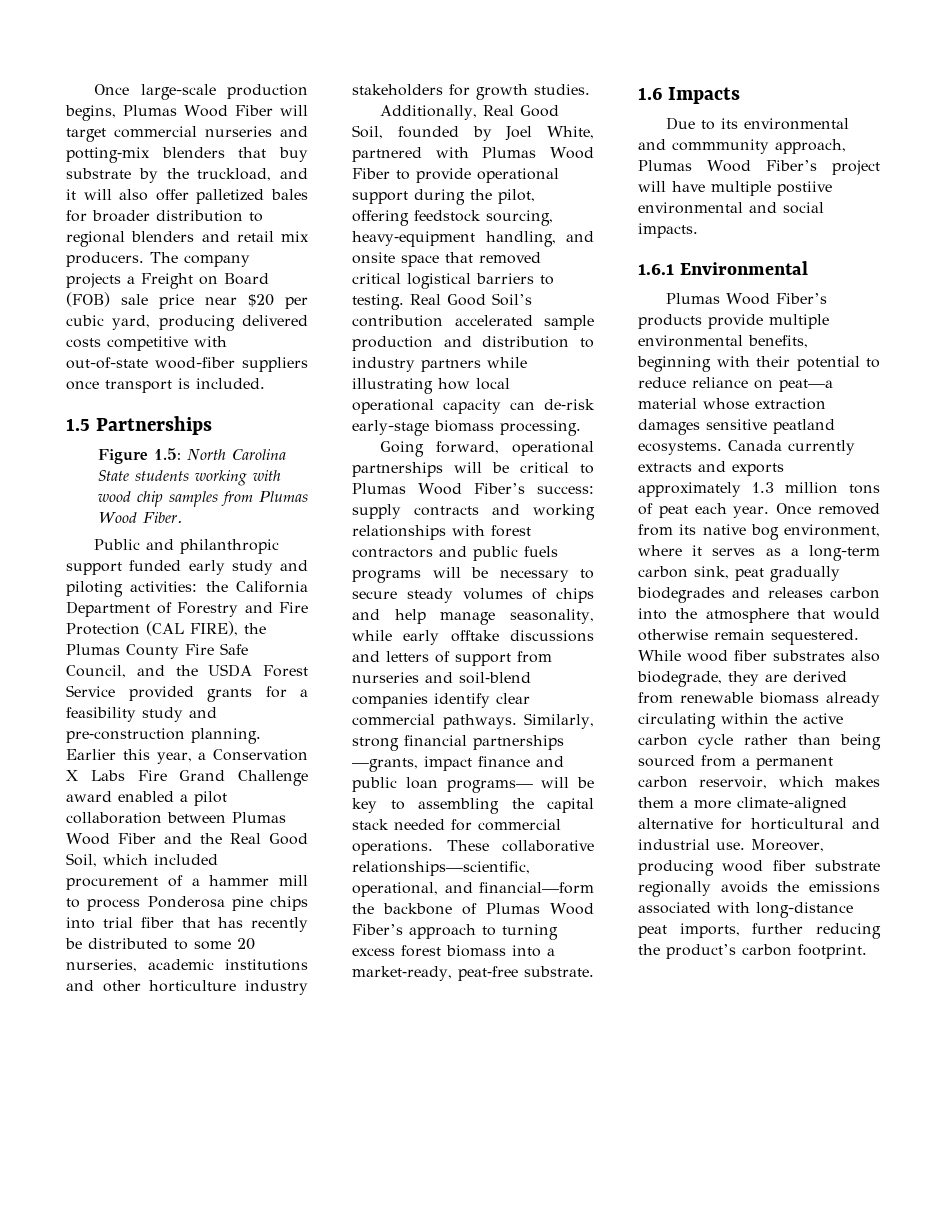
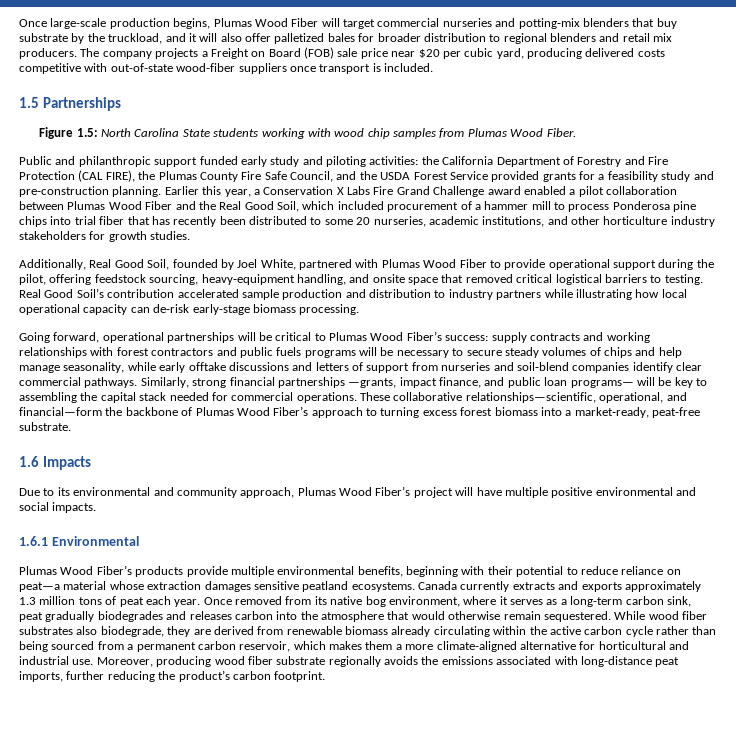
- Earlier this year, a Conservation X Labs Fire Grand Challenge award enabled a pilot collaboration between Plumas Wood Fiber and the Real Good Soil, which included procurement of a hammer mill to process Ponderosa pine chips into trial fiber that has recently be distributed to some 20 nurseries, academic institutions and other horticulture industry stakeholders for growth studies.
+ Earlier this year, a Conservation X Labs Fire Grand Challenge award enabled a pilot collaboration between Plumas Wood Fiber and the Real Good Soil, which included procurement of a hammer mill to process Ponderosa pine chips into trial fiber that has recently been distributed to some 20 nurseries, academic institutions, and other horticulture industry stakeholders for growth studies.
- Similarly, strong financial partnerships —grants, impact finance and public loan programs— will be key to assembling the capital stack needed for commercial operations.
+ Similarly, strong financial partnerships —grants, impact finance, and public loan programs— will be key to assembling the capital stack needed for commercial operations.
- Due to its environmental and commmunity approach, Plumas Wood Fiber’s project will have multiple postiive environmental and social impacts.
+ Due to its environmental and community approach, Plumas Wood Fiber’s project will have multiple positive environmental and social impacts.

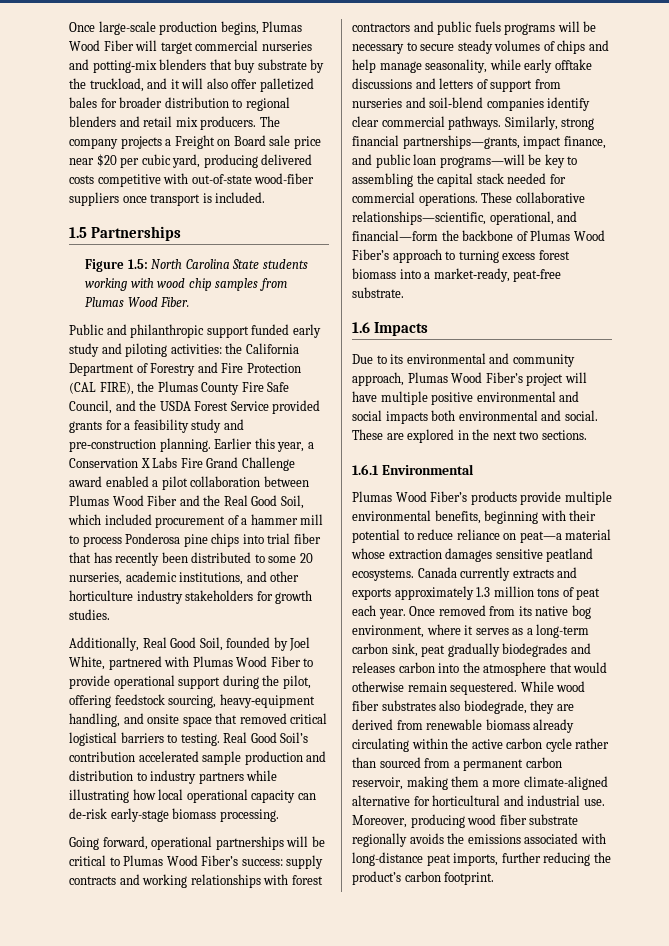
- The company projects a Freight on Board (FOB) sale price near $20 per cubic yard, producing delivered costs competitive with out-of-state wood-fiber suppliers once transport is included.
+ The company projects a Freight on Board sale price near $20 per cubic yard, producing delivered costs competitive with out-of-state wood-fiber suppliers once transport is included.
- Similarly, strong financial partnerships —grants, impact finance, and public loan programs— will be key to assembling the capital stack needed for commercial operations.
+ Similarly, strong financial partnerships—grants, impact finance, and public loan programs—will be key to assembling the capital stack needed for commercial operations.
- Due to its environmental and community approach, Plumas Wood Fiber’s project will have multiple positive environmental and social impacts.
+ Due to its environmental and community approach, Plumas Wood Fiber’s project will have multiple positive environmental and social impacts both environmental and social. These are explored in the next two sections.
- While wood fiber substrates also biodegrade, they are derived from renewable biomass already circulating within the active carbon cycle rather than being sourced from a permanent carbon reservoir, which makes them a more climate-aligned alternative for horticultural and industrial use.
+ While wood fiber substrates also biodegrade, they are derived from renewable biomass already circulating within the active carbon cycle rather than sourced from a permanent carbon reservoir, making them a more climate-aligned alternative for horticultural and industrial use.

